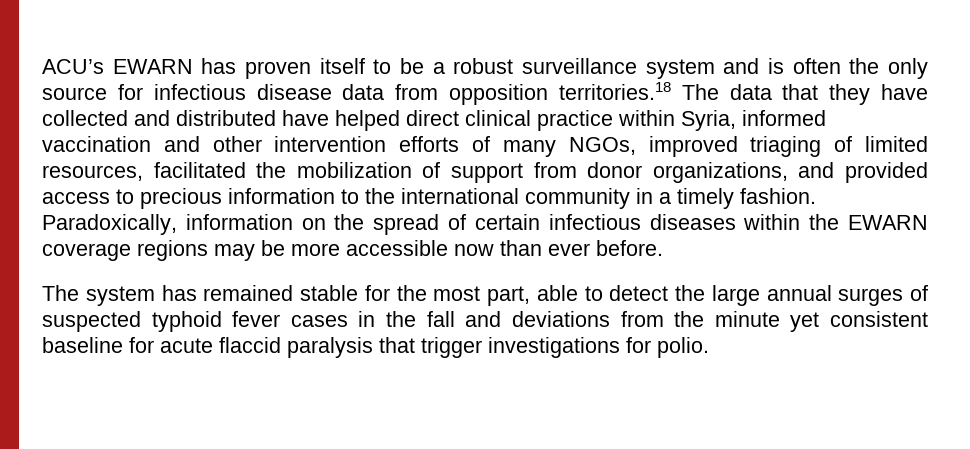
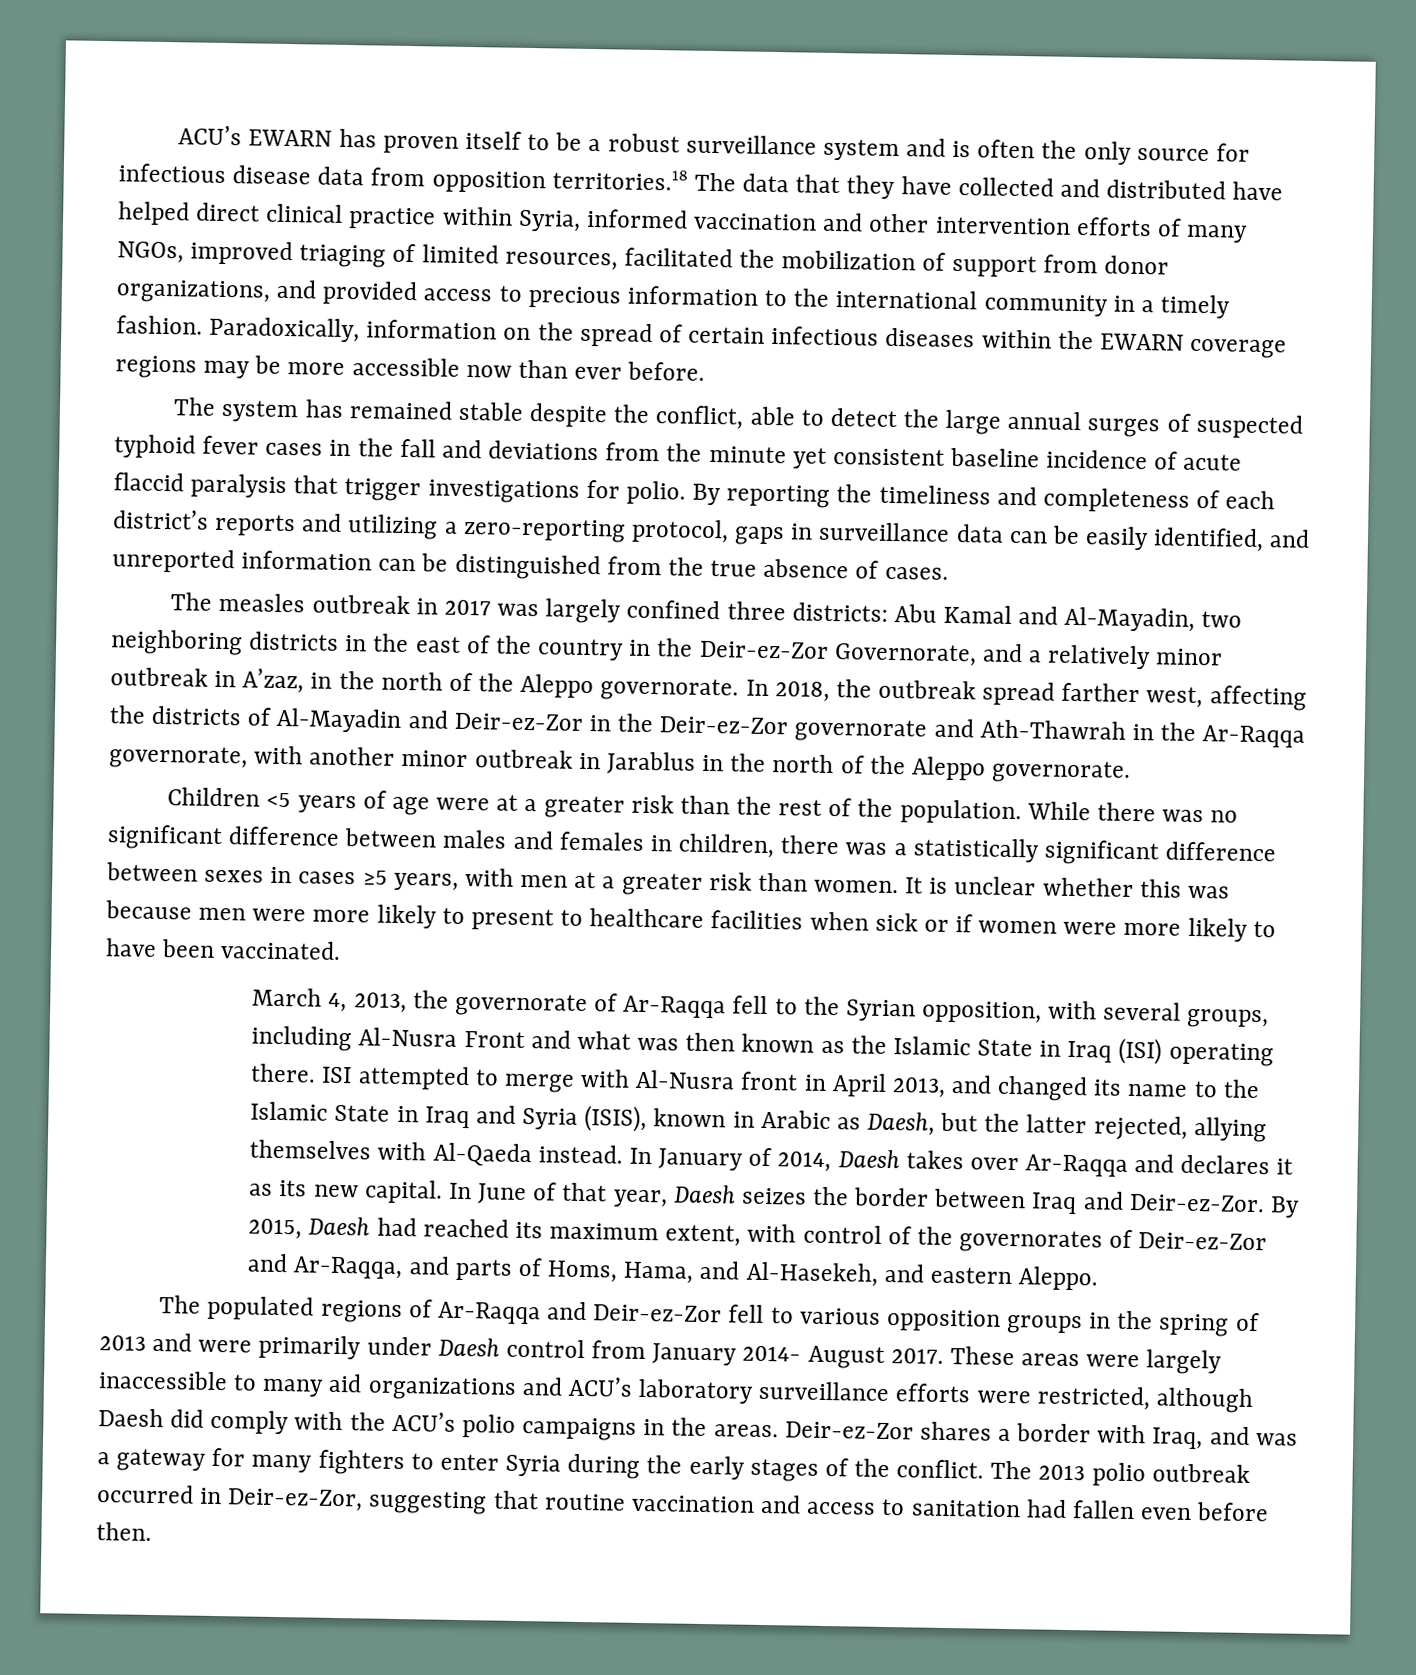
- The system has remained stable for the most part, able to detect the large annual surges of suspected typhoid fever cases in the fall and deviations from the minute yet consistent baseline for acute flaccid paralysis that trigger investigations for polio.
+ The system has remained stable despite the conflict, able to detect the large annual surges of suspected typhoid fever cases in the fall and deviations from the minute yet consistent baseline incidence of acute flaccid paralysis that trigger investigations for polio.
+ By reporting the timeliness and completeness of each district’s reports and utilizing a zero-reporting protocol, gaps in surveillance data can be easily identified, and unreported information can be distinguished from the true absence of cases.
+ The measles outbreak in 2017 was largely confined three districts: Abu Kamal and Al-Mayadin, two neighboring districts in the east of the country in the Deir-ez-Zor Governorate, and a relatively minor outbreak in A’zaz, in the north of the Aleppo governorate. In 2018, the outbreak spread farther west, affecting the districts of Al-Mayadin and Deir-ez-Zor in the Deir-ez-Zor governorate and Ath-Thawrah in the Ar-Raqqa governorate, with another minor outbreak in Jarablus in the north of the Aleppo governorate.
+ Children <5 years of age were at a greater risk than the rest of the population. While there was no significant difference between males and females in children, there was a statistically significant difference between sexes in cases ≥5 years, with men at a greater risk than women. It is unclear whether this was because men were more likely to present to healthcare facilities when sick or if women were more likely to have been vaccinated.
+ March 4, 2013, the governorate of Ar-Raqqa fell to the Syrian opposition, with several groups, including Al-Nusra Front and what was then known as the Islamic State in Iraq (ISI) operating there. ISI attempted to merge with Al-Nusra front in April 2013, and changed its name to the Islamic State in Iraq and Syria (ISIS), known in Arabic as Daesh, but the latter rejected, allying themselves with Al-Qaeda instead. In January of 2014, Daesh takes over Ar-Raqqa and declares it as its new capital. In June of that year, Daesh seizes the border between Iraq and Deir-ez-Zor. By 2015, Daesh had reached its maximum extent, with control of the governorates of Deir-ez-Zor and Ar-Raqqa, and parts of Homs, Hama, and Al-Hasekeh, and eastern Aleppo.
+ The populated regions of Ar-Raqqa and Deir-ez-Zor fell to various opposition groups in the spring of 2013 and were primarily under Daesh control from January 2014- August 2017. These areas were largely inaccessible to many aid organizations and ACU’s laboratory surveillance efforts were restricted, although Daesh did comply with the ACU’s polio campaigns in the areas. Deir-ez-Zor shares a border with Iraq, and was a gateway for many fighters to enter Syria during the early stages of the conflict. The 2013 polio outbreak occurred in Deir-ez-Zor, suggesting that routine vaccination and access to sanitation had fallen even before then.

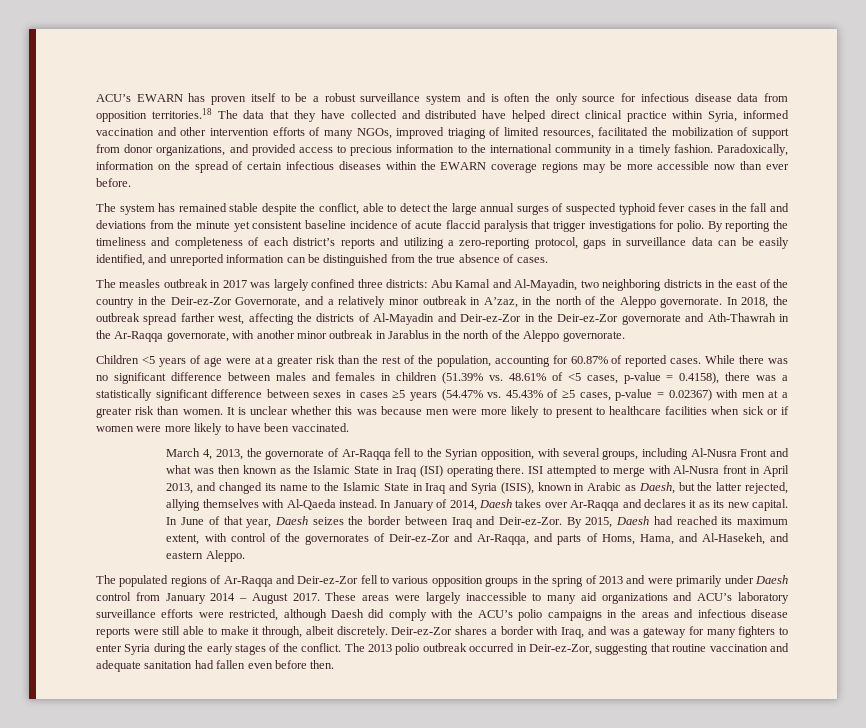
- Children <5 years of age were at a greater risk than the rest of the population.
+ Children <5 years of age were at a greater risk than the rest of the population, accounting for 60.87% of reported cases.
- While there was no significant difference between males and females in children, there was a statistically significant difference between sexes in cases ≥5 years, with men at a greater risk than women.
+ While there was no significant difference between males and females in children (51.39% vs. 48.61% of <5 cases, p-value = 0.4158), there was a statistically significant difference between sexes in cases ≥5 years (54.47% vs. 45.43% of ≥5 cases, p-value = 0.02367) with men at a greater risk than women.
- The populated regions of Ar-Raqqa and Deir-ez-Zor fell to various opposition groups in the spring of 2013 and were primarily under Daesh control from January 2014- August 2017.
+ The populated regions of Ar-Raqqa and Deir-ez-Zor fell to various opposition groups in the spring of 2013 and were primarily under Daesh control from January 2014 – August 2017.
- These areas were largely inaccessible to many aid organizations and ACU’s laboratory surveillance efforts were restricted, although Daesh did comply with the ACU’s polio campaigns in the areas.
+ These areas were largely inaccessible to many aid organizations and ACU’s laboratory surveillance efforts were restricted, although Daesh did comply with the ACU’s polio campaigns in the areas and infectious disease reports were still able to make it through, albeit discretely.
- The 2013 polio outbreak occurred in Deir-ez-Zor, suggesting that routine vaccination and access to sanitation had fallen even before then.
+ The 2013 polio outbreak occurred in Deir-ez-Zor, suggesting that routine vaccination and adequate sanitation had fallen even before then.

